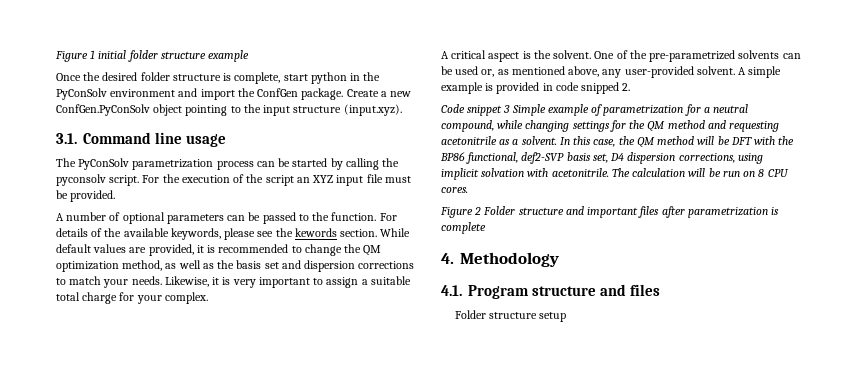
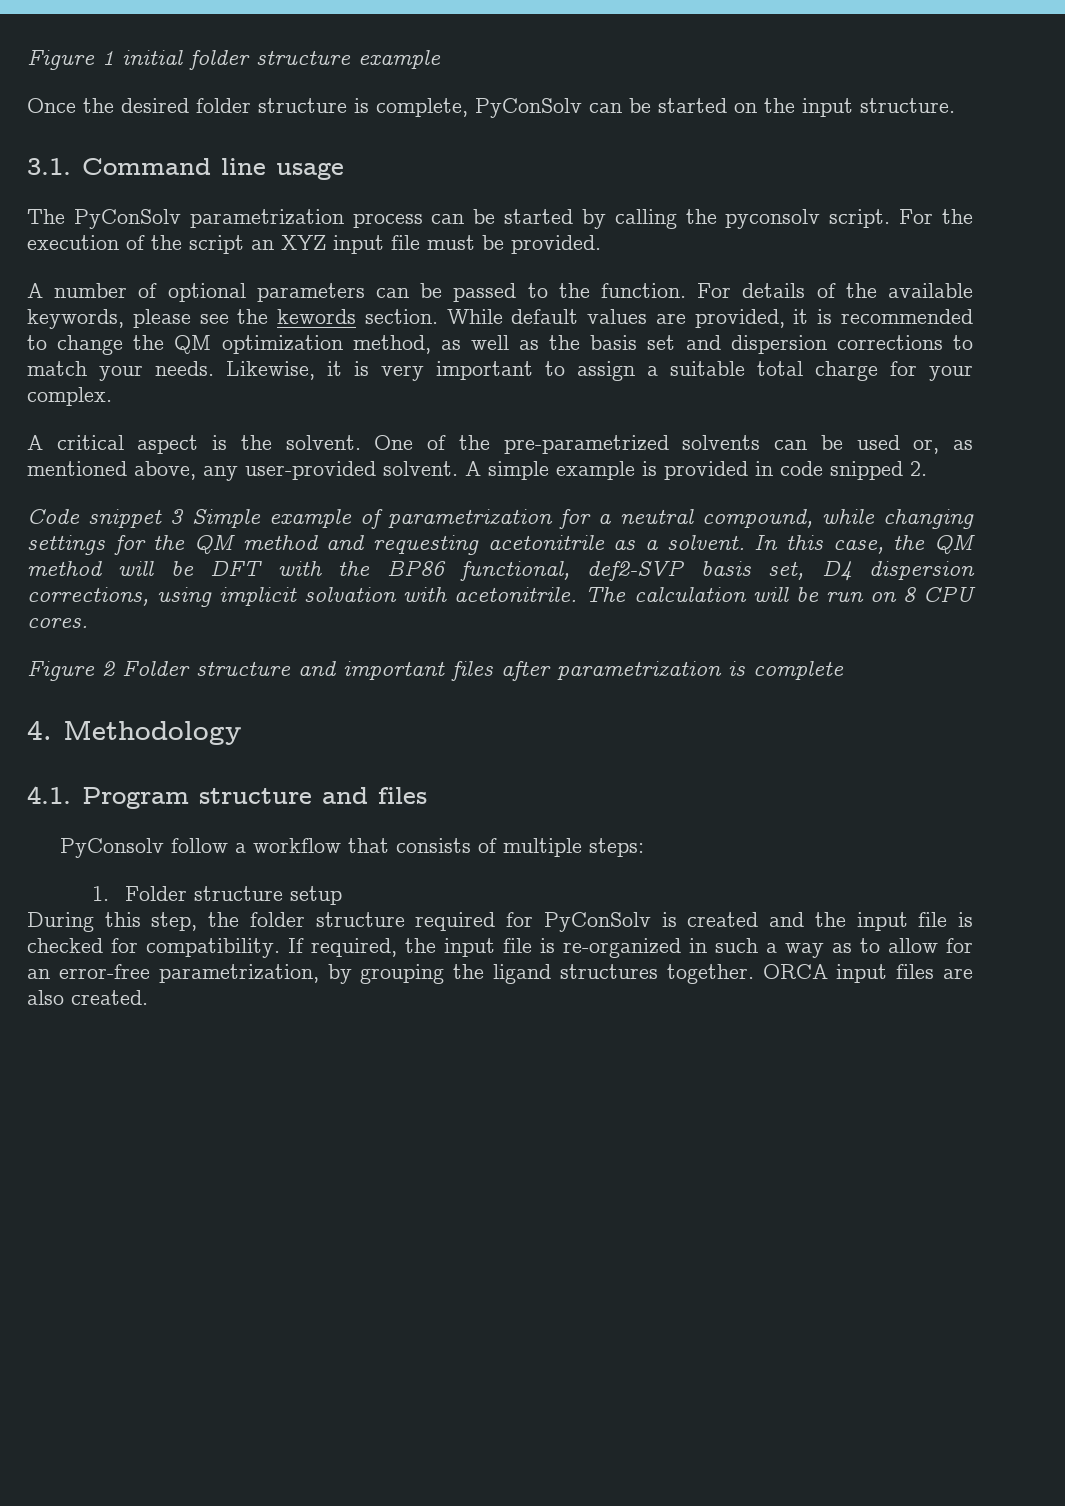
- Once the desired folder structure is complete, start python in the PyConSolv environment and import the ConfGen package. Create a new ConfGen.PyConSolv object pointing to the input structure (input.xyz).
+ Once the desired folder structure is complete, PyConSolv can be started on the input structure.
- Folder structure setup
+ PyConsolv follow a workflow that consists of multiple steps:
+ 1. Folder structure setup
+ During this step, the folder structure required for PyConSolv is created and the input file is checked for compatibility. If required, the input file is re-organized in such a way as to allow for an error-free parametrization, by grouping the ligand structures together. ORCA input files are also created.

